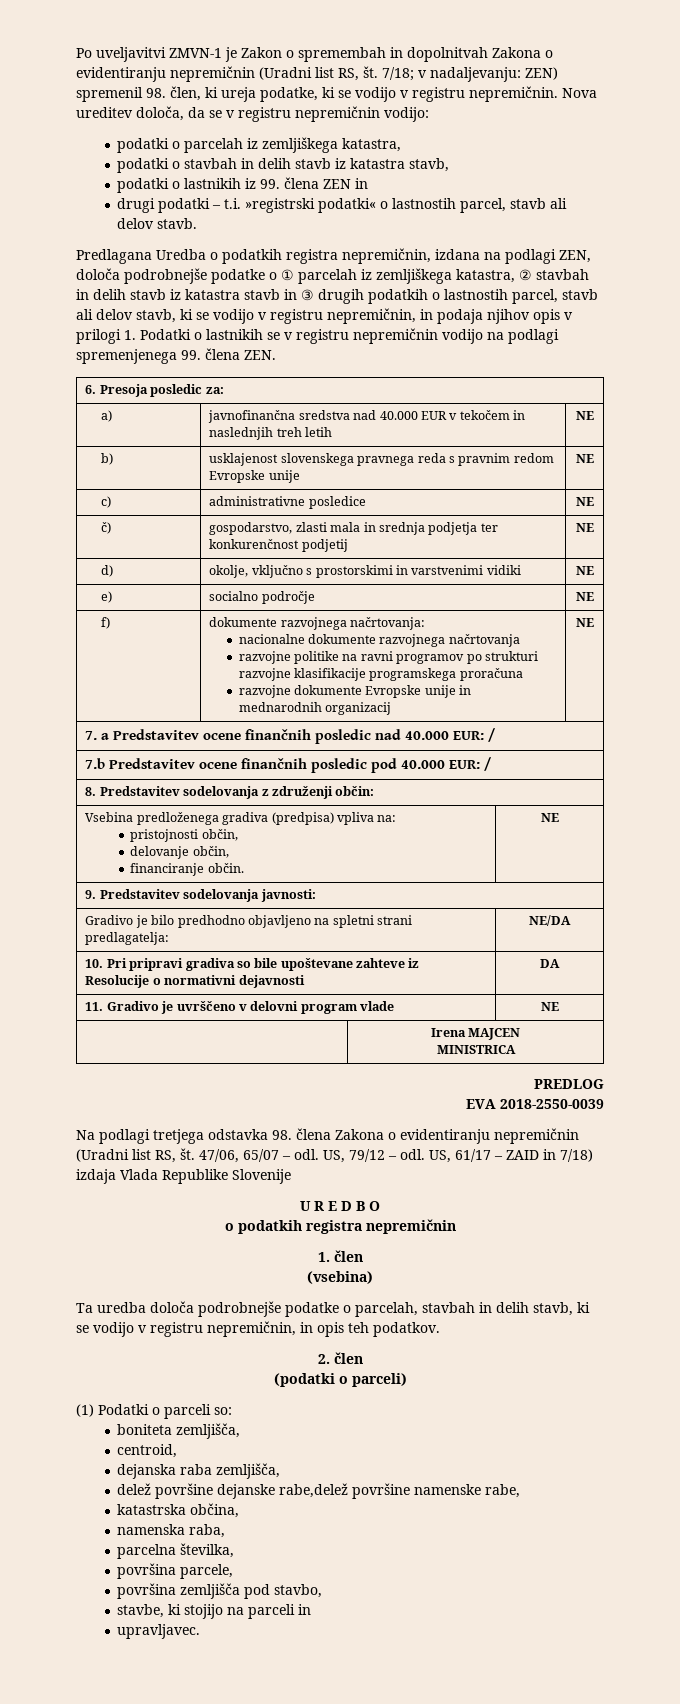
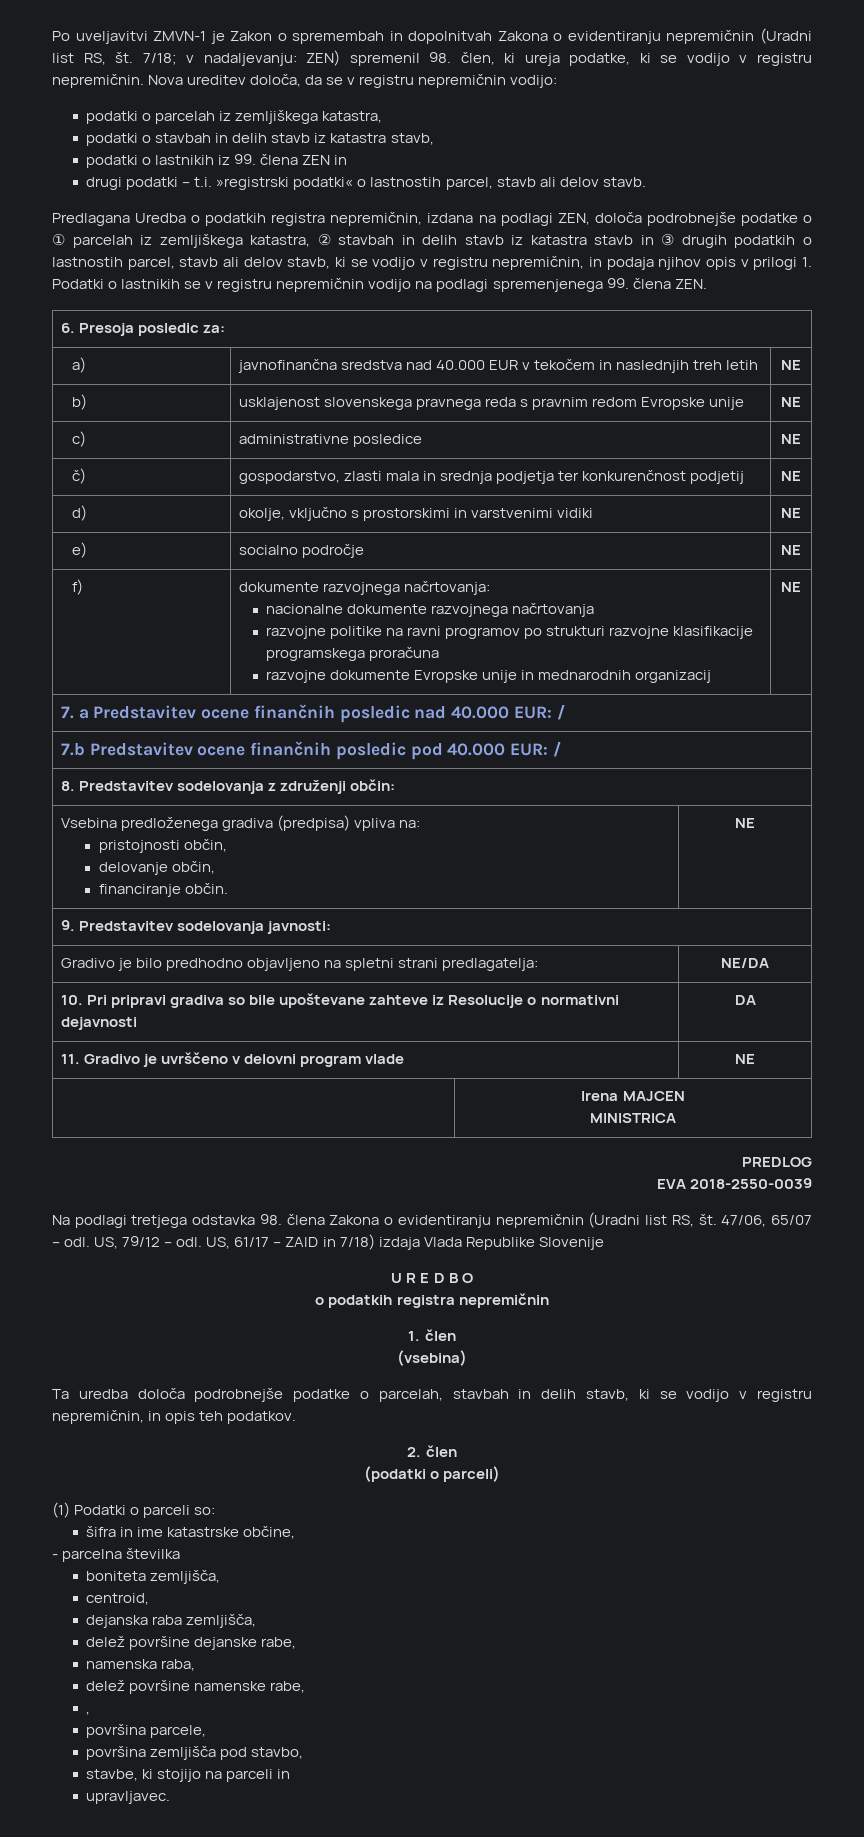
+ šifra in ime katastrske občine,
+ - parcelna številka
- delež površine dejanske rabe,delež površine namenske rabe,
+ delež površine dejanske rabe,
+ namenska raba,
+ delež površine namenske rabe,
- katastrska občina,
- namenska raba,
- parcelna številka,
+ ,

